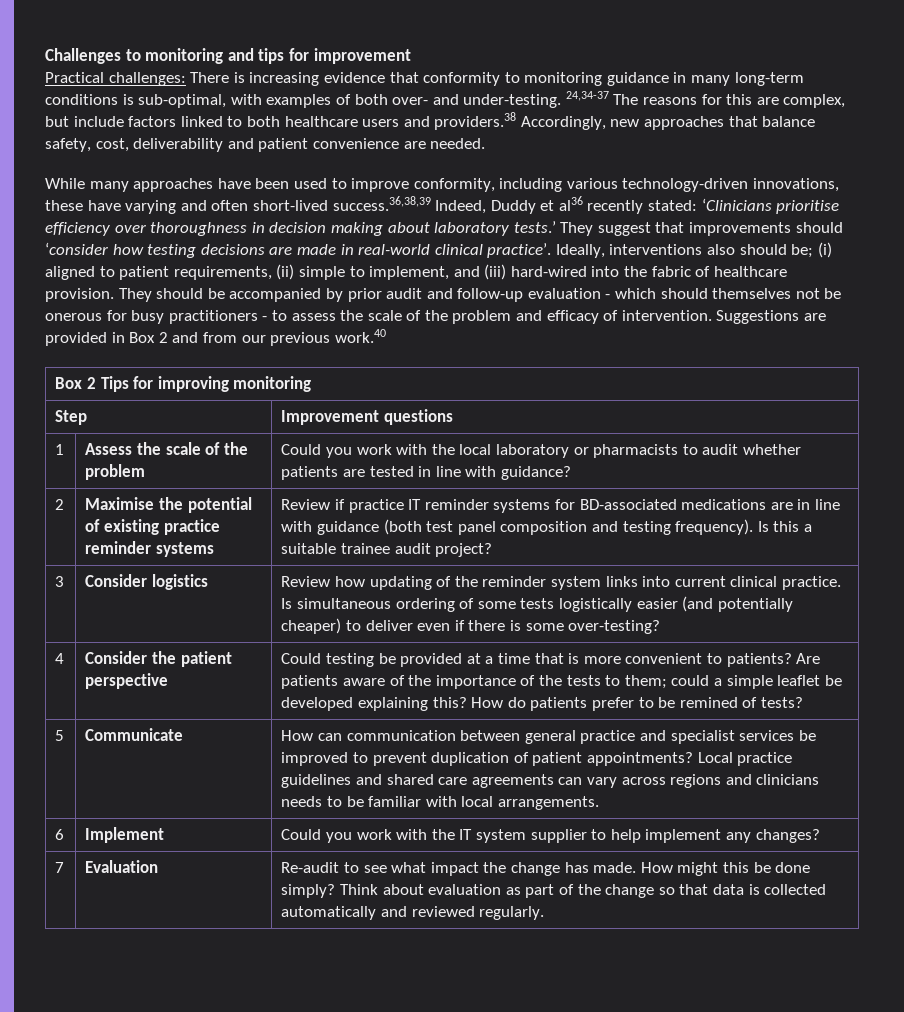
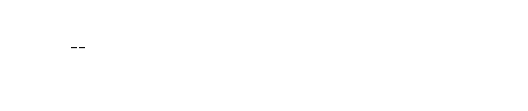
- Challenges to monitoring and tips for improvement
- Practical challenges: There is increasing evidence that conformity to monitoring guidance in many long-term conditions is sub-optimal, with examples of both over- and under-testing. 24,34-37 The reasons for this are complex, but include factors linked to both healthcare users and providers.38 Accordingly, new approaches that balance safety, cost, deliverability and patient convenience are needed.
- While many approaches have been used to improve conformity, including various technology-driven innovations, these have varying and often short-lived success.36,38,39 Indeed, Duddy et al36 recently stated: ‘Clinicians prioritise efficiency over thoroughness in decision making about laboratory tests.’ They suggest that improvements should ‘consider how testing decisions are made in real-world clinical practice’. Ideally, interventions also should be; (i) aligned to patient requirements, (ii) simple to implement, and (iii) hard-wired into the fabric of healthcare provision. They should be accompanied by prior audit and follow-up evaluation - which should themselves not be onerous for busy practitioners - to assess the scale of the problem and efficacy of intervention. Suggestions are provided in Box 2 and from our previous work.40
- Box 2 Tips for improving monitoring
- Step | Improvement questions
- 1 | Assess the scale of the problem | Could you work with the local laboratory or pharmacists to audit whether patients are tested in line with guidance?
- 2 | Maximise the potential of existing practice reminder systems | Review if practice IT reminder systems for BD-associated medications are in line with guidance (both test panel composition and testing frequency). Is this a suitable trainee audit project?
- 3 | Consider logistics | Review how updating of the reminder system links into current clinical practice. Is simultaneous ordering of some tests logistically easier (and potentially cheaper) to deliver even if there is some over-testing?
- 4 | Consider the patient perspective | Could testing be provided at a time that is more convenient to patients? Are patients aware of the importance of the tests to them; could a simple leaflet be developed explaining this? How do patients prefer to be remined of tests?
- 5 | Communicate | How can communication between general practice and specialist services be improved to prevent duplication of patient appointments? Local practice guidelines and shared care agreements can vary across regions and clinicians needs to be familiar with local arrangements.
- 6 | Implement | Could you work with the IT system supplier to help implement any changes?
- 7 | Evaluation | Re-audit to see what impact the change has made. How might this be done simply? Think about evaluation as part of the change so that data is collected automatically and reviewed regularly.
+ ––

